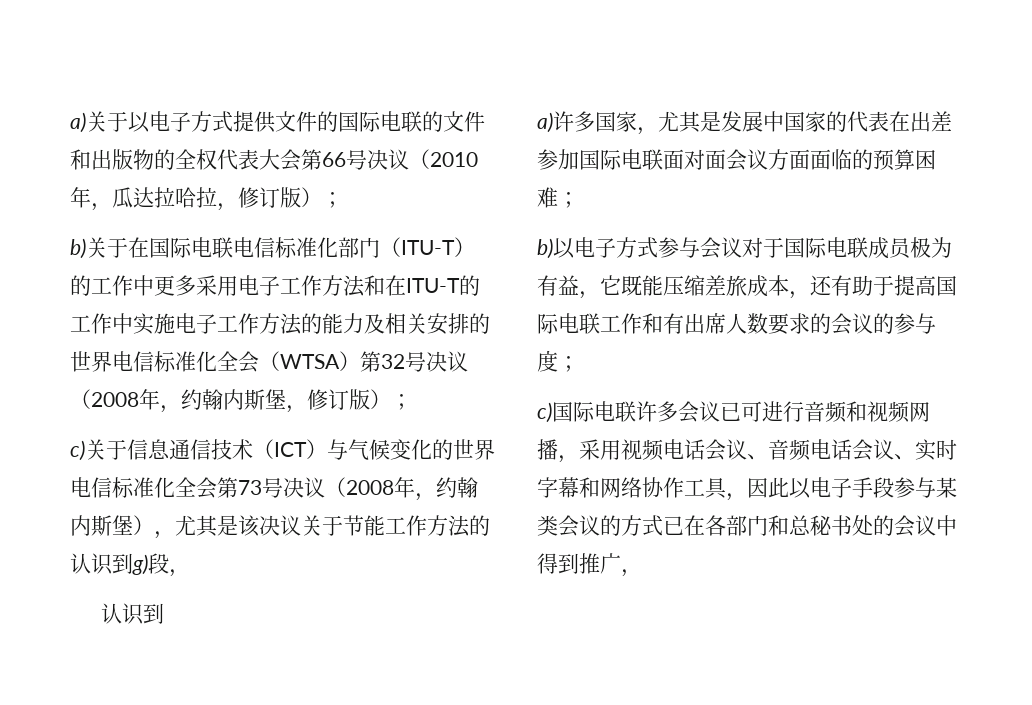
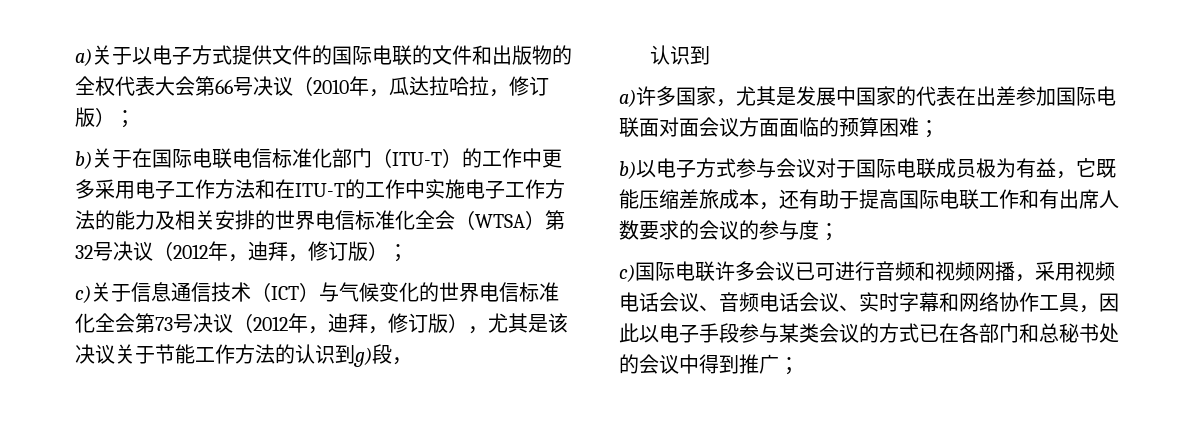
- b)关于在国际电联电信标准化部门（ITU-T）的工作中更多采用电子工作方法和在ITU-T的工作中实施电子工作方法的能力及相关安排的世界电信标准化全会（WTSA）第32号决议（2008年，约翰内斯堡，修订版）；
+ b)关于在国际电联电信标准化部门（ITU-T）的工作中更多采用电子工作方法和在ITU-T的工作中实施电子工作方法的能力及相关安排的世界电信标准化全会（WTSA）第32号决议（2012年，迪拜，修订版）；
- c)关于信息通信技术（ICT）与气候变化的世界电信标准化全会第73号决议（2008年，约翰内斯堡），尤其是该决议关于节能工作方法的认识到g)段，
+ c)关于信息通信技术（ICT）与气候变化的世界电信标准化全会第73号决议（2012年，迪拜，修订版），尤其是该决议关于节能工作方法的认识到g)段，
- c)国际电联许多会议已可进行音频和视频网播，采用视频电话会议、音频电话会议、实时字幕和网络协作工具，因此以电子手段参与某类会议的方式已在各部门和总秘书处的会议中得到推广，
+ c)国际电联许多会议已可进行音频和视频网播，采用视频电话会议、音频电话会议、实时字幕和网络协作工具，因此以电子手段参与某类会议的方式已在各部门和总秘书处的会议中得到推广；

